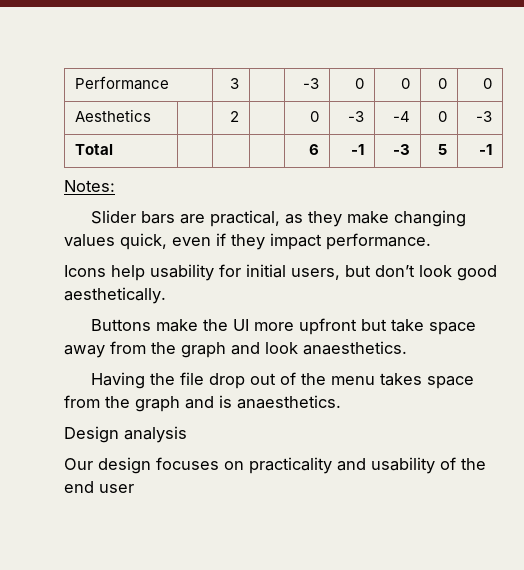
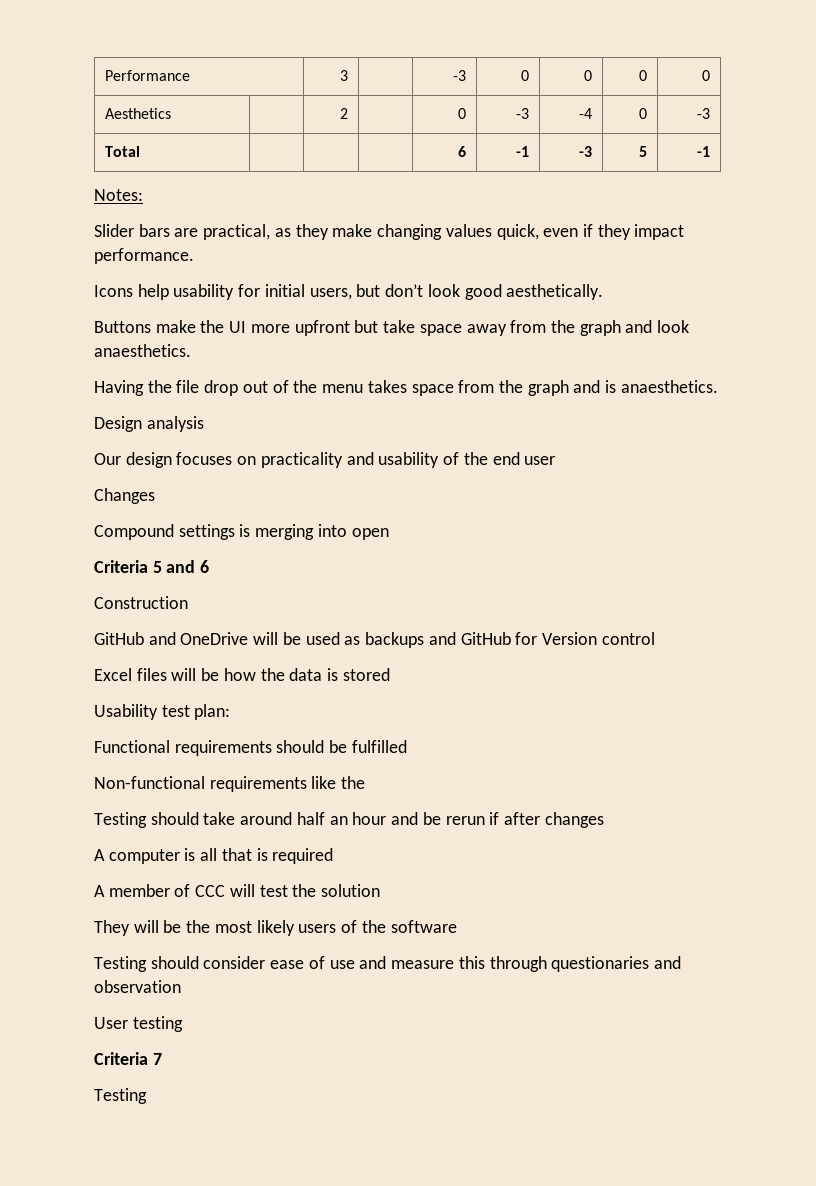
+ Changes
+ Compound settings is merging into open
+ Criteria 5 and 6
+ Construction
+ GitHub and OneDrive will be used as backups and GitHub for Version control
+ Excel files will be how the data is stored
+ Usability test plan:
+ Functional requirements should be fulfilled
+ Non-functional requirements like the
+ Testing should take around half an hour and be rerun if after changes
+ A computer is all that is required
+ A member of CCC will test the solution
+ They will be the most likely users of the software
+ Testing should consider ease of use and measure this through questionaries and observation
+ User testing
+ Criteria 7
+ Testing

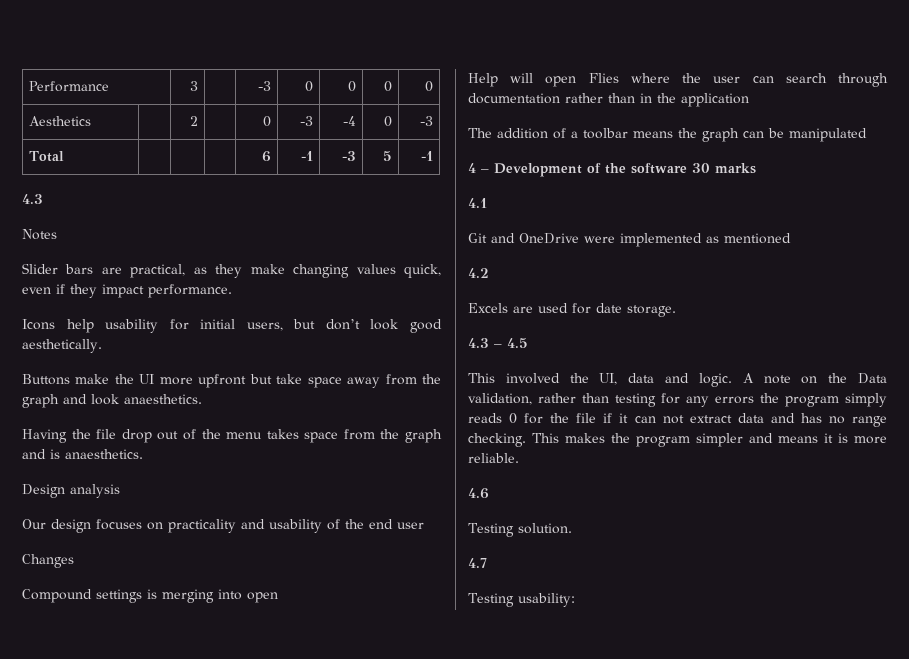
  Total | | | | 6 | -1 | -3 | 5 | -1
- Notes:
+ 4.3
+ Notes
- Criteria 5 and 6
- Construction
- GitHub and OneDrive will be used as backups and GitHub for Version control
- Excel files will be how the data is stored
- Usability test plan:
- Functional requirements should be fulfilled
- Non-functional requirements like the
- Testing should take around half an hour and be rerun if after changes
- A computer is all that is required
- A member of CCC will test the solution
- They will be the most likely users of the software
- Testing should consider ease of use and measure this through questionaries and observation
- User testing
- Criteria 7
- Testing
+ Help will open Flies where the user can search through documentation rather than in the application
+ The addition of a toolbar means the graph can be manipulated
+ 4 – Development of the software 30 marks
+ 4.1
+ Git and OneDrive were implemented as mentioned
+ 4.2
+ Excels are used for date storage.
+ 4.3 – 4.5
+ This involved the UI, data and logic. A note on the Data validation, rather than testing for any errors the program simply reads 0 for the file if it can not extract data and has no range checking. This makes the program simpler and means it is more reliable.
+ 4.6
+ Testing solution.
+ 4.7
+ Testing usability:

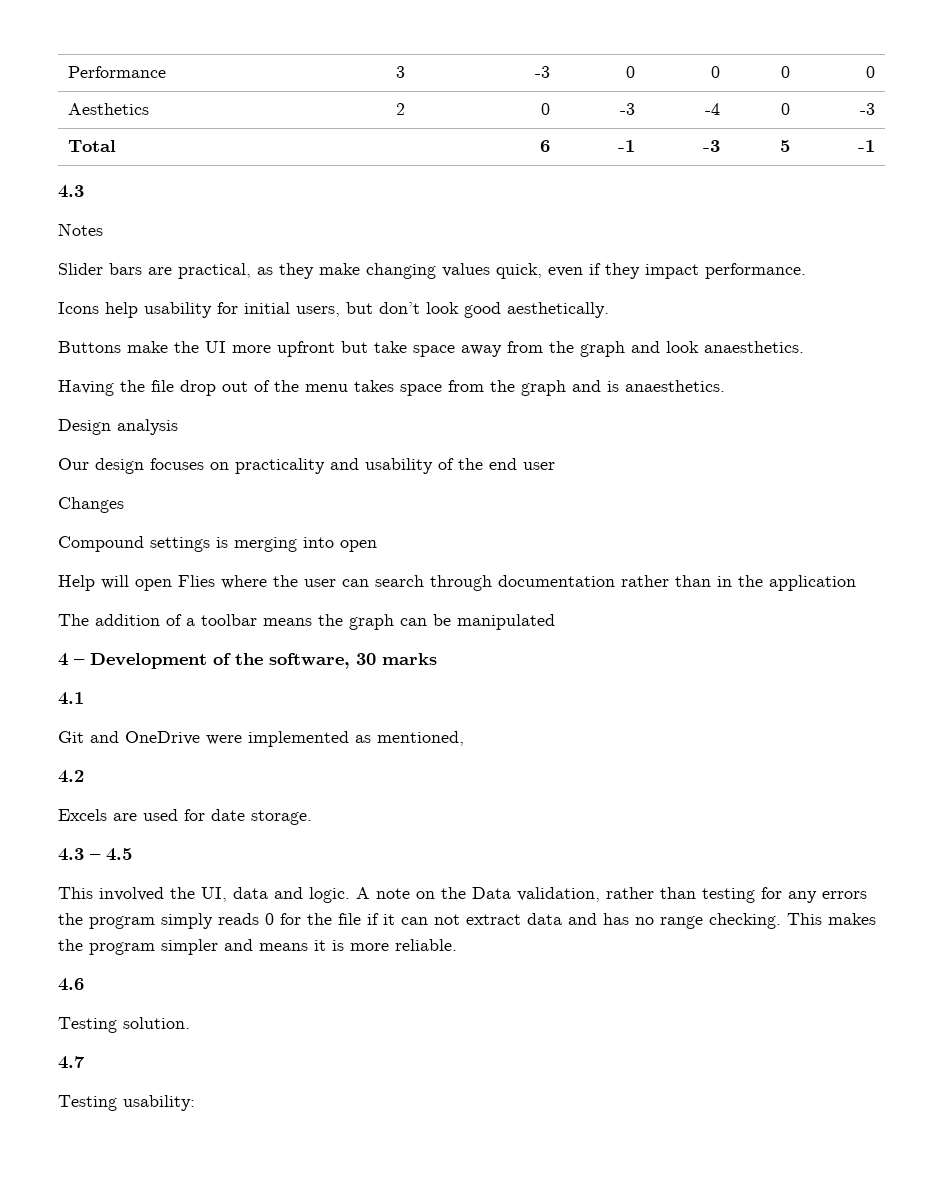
- 4 – Development of the software 30 marks
+ 4 – Development of the software, 30 marks
- Git and OneDrive were implemented as mentioned
+ Git and OneDrive were implemented as mentioned,

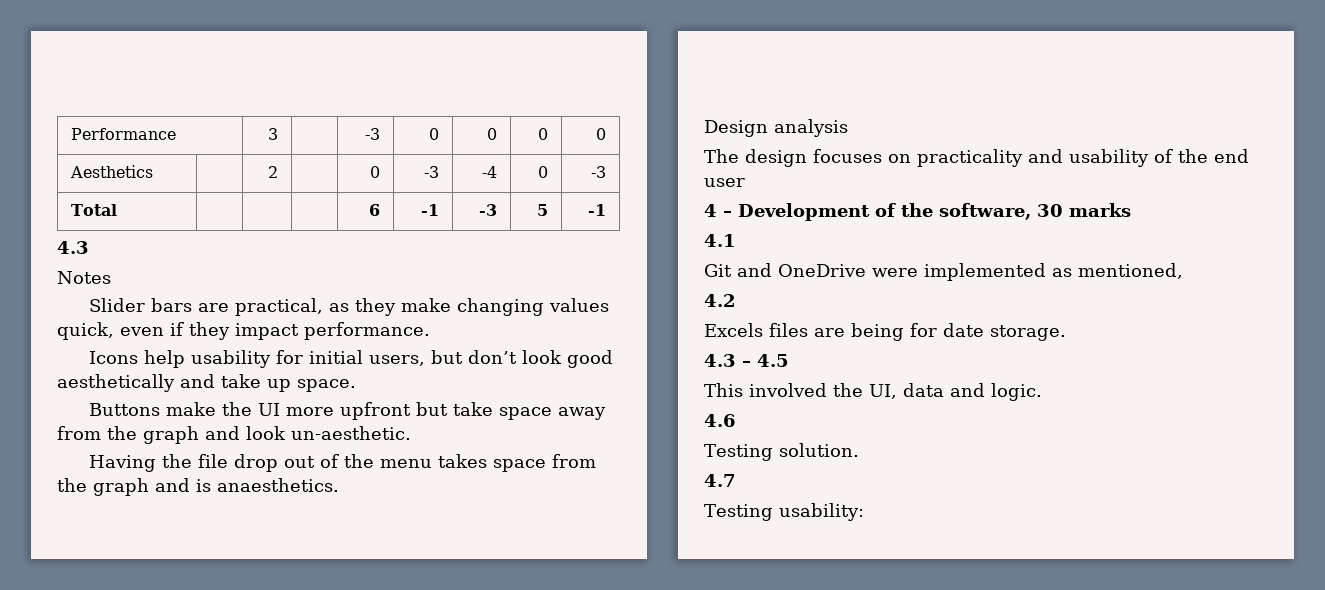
- Icons help usability for initial users, but don’t look good aesthetically.
+ Icons help usability for initial users, but don’t look good aesthetically and take up space.
- Buttons make the UI more upfront but take space away from the graph and look anaesthetics.
+ Buttons make the UI more upfront but take space away from the graph and look un-aesthetic.
- Our design focuses on practicality and usability of the end user
+ The design focuses on practicality and usability of the end user
- Changes
- Compound settings is merging into open
- Help will open Flies where the user can search through documentation rather than in the application
- The addition of a toolbar means the graph can be manipulated
- Excels are used for date storage.
+ Excels files are being for date storage.
- A note on the Data validation, rather than testing for any errors the program simply reads 0 for the file if it can not extract data and has no range checking. This makes the program simpler and means it is more reliable.

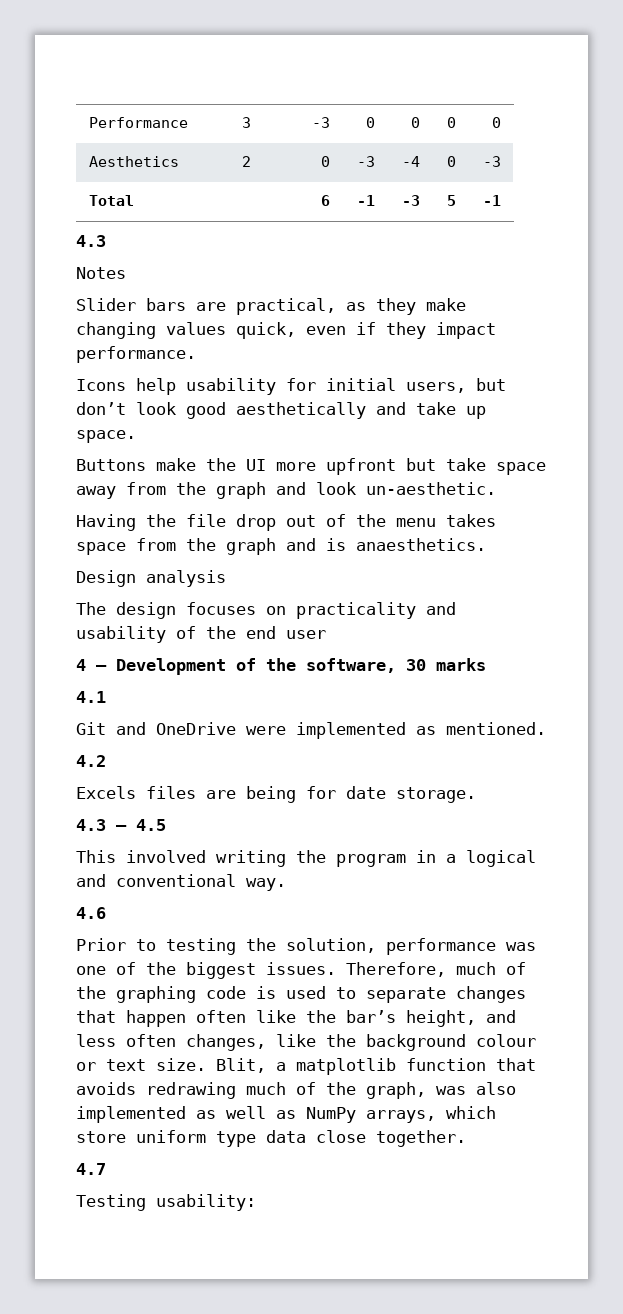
- Git and OneDrive were implemented as mentioned,
+ Git and OneDrive were implemented as mentioned.
- This involved the UI, data and logic.
+ This involved writing the program in a logical and conventional way.
  4.6
- Testing solution.
+ Prior to testing the solution, performance was one of the biggest issues. Therefore, much of the graphing code is used to separate changes that happen often like the bar’s height, and less often changes, like the background colour or text size. Blit, a matplotlib function that avoids redrawing much of the graph, was also implemented as well as NumPy arrays, which store uniform type data close together.

